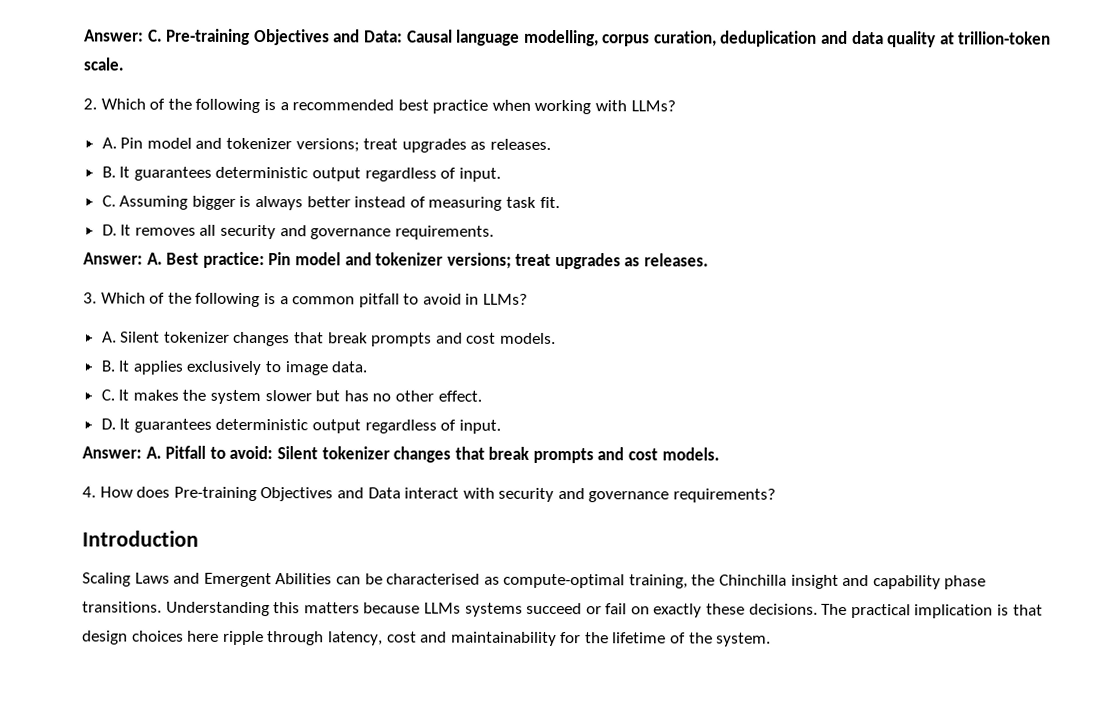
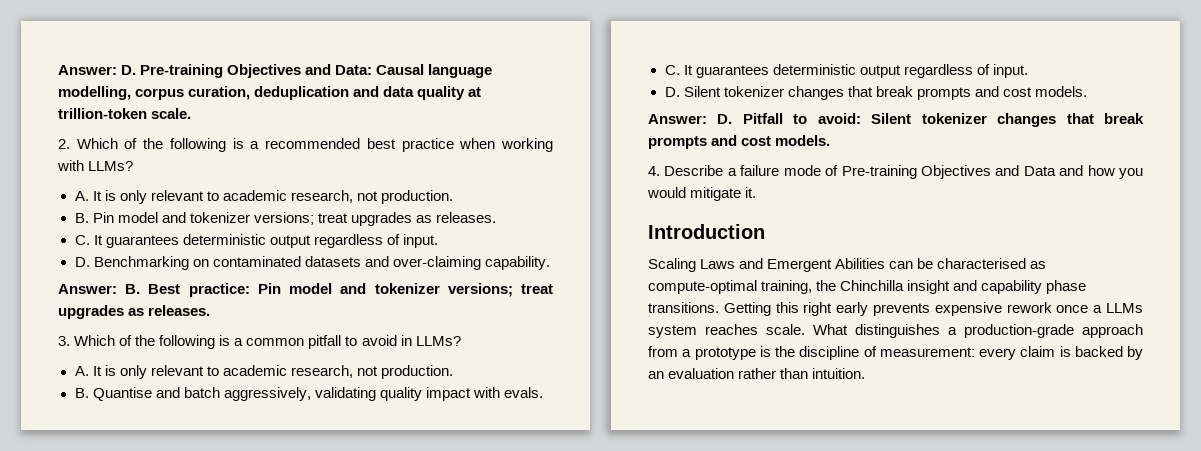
- Answer: C. Pre-training Objectives and Data: Causal language modelling, corpus curation, deduplication and data quality at trillion-token scale.
+ Answer: D. Pre-training Objectives and Data: Causal language modelling, corpus curation, deduplication and data quality at trillion-token scale.
  2. Which of the following is a recommended best practice when working with LLMs?
- A. Pin model and tokenizer versions; treat upgrades as releases.
- B. It guarantees deterministic output regardless of input.
- C. Assuming bigger is always better instead of measuring task fit.
- D. It removes all security and governance requirements.
- Answer: A. Best practice: Pin model and tokenizer versions; treat upgrades as releases.
+ A. It is only relevant to academic research, not production.
+ B. Pin model and tokenizer versions; treat upgrades as releases.
+ C. It guarantees deterministic output regardless of input.
+ D. Benchmarking on contaminated datasets and over-claiming capability.
+ Answer: B. Best practice: Pin model and tokenizer versions; treat upgrades as releases.
  3. Which of the following is a common pitfall to avoid in LLMs?
- A. Silent tokenizer changes that break prompts and cost models.
- B. It applies exclusively to image data.
- C. It makes the system slower but has no other effect.
- D. It guarantees deterministic output regardless of input.
- Answer: A. Pitfall to avoid: Silent tokenizer changes that break prompts and cost models.
+ A. It is only relevant to academic research, not production.
+ B. Quantise and batch aggressively, validating quality impact with evals.
+ C. It guarantees deterministic output regardless of input.
+ D. Silent tokenizer changes that break prompts and cost models.
+ Answer: D. Pitfall to avoid: Silent tokenizer changes that break prompts and cost models.
- 4. How does Pre-training Objectives and Data interact with security and governance requirements?
+ 4. Describe a failure mode of Pre-training Objectives and Data and how you would mitigate it.
- Understanding this matters because LLMs systems succeed or fail on exactly these decisions. The practical implication is that design choices here ripple through latency, cost and maintainability for the lifetime of the system.
+ Getting this right early prevents expensive rework once a LLMs system reaches scale. What distinguishes a production-grade approach from a prototype is the discipline of measurement: every claim is backed by an evaluation rather than intuition.

